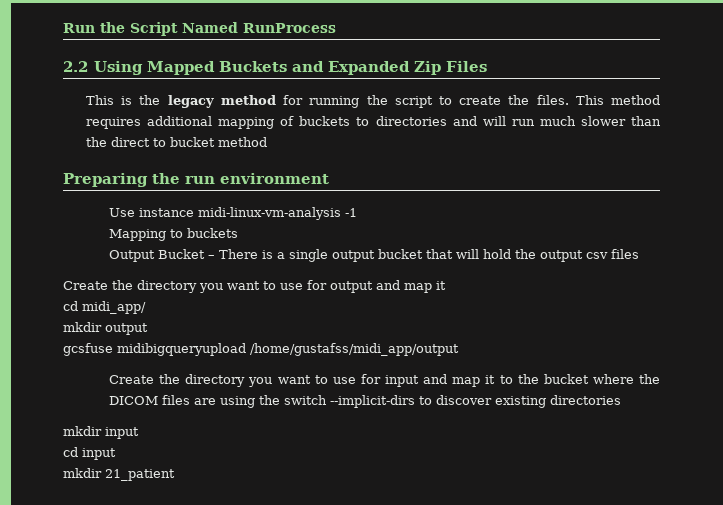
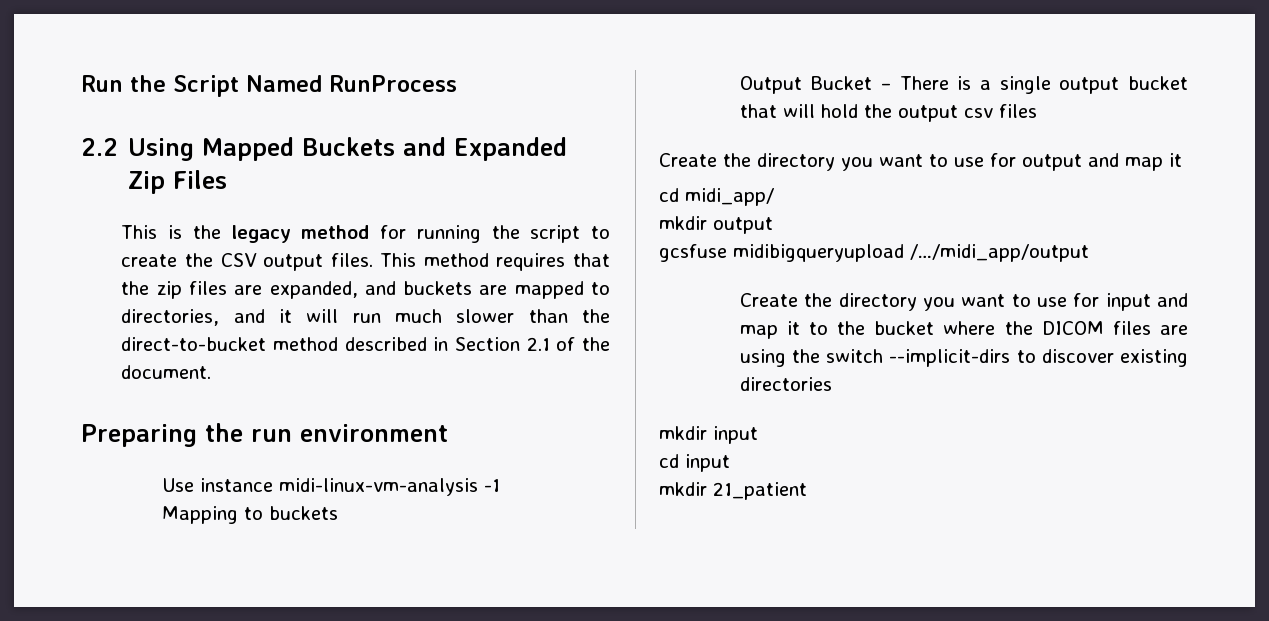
- This is the legacy method for running the script to create the files.
+ This is the legacy method for running the script to create the CSV output files.
- This method requires additional mapping of buckets to directories and will run much slower than the direct to bucket method
+ This method requires that the zip files are expanded, and buckets are mapped to directories, and it will run much slower than the direct-to-bucket method described in Section 2.1 of the document.
- gcsfuse midibigqueryupload /home/gustafss/midi_app/output
+ gcsfuse midibigqueryupload /…/midi_app/output

